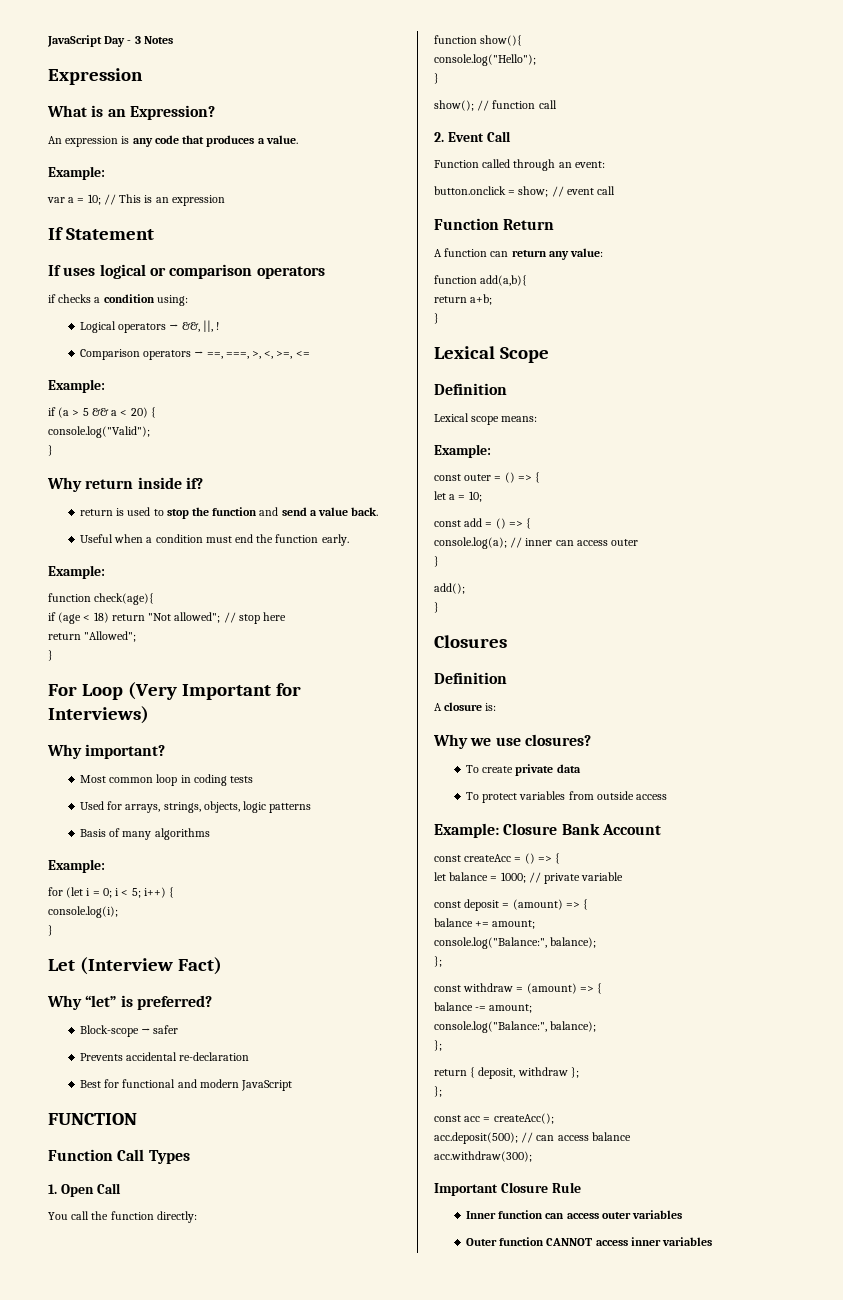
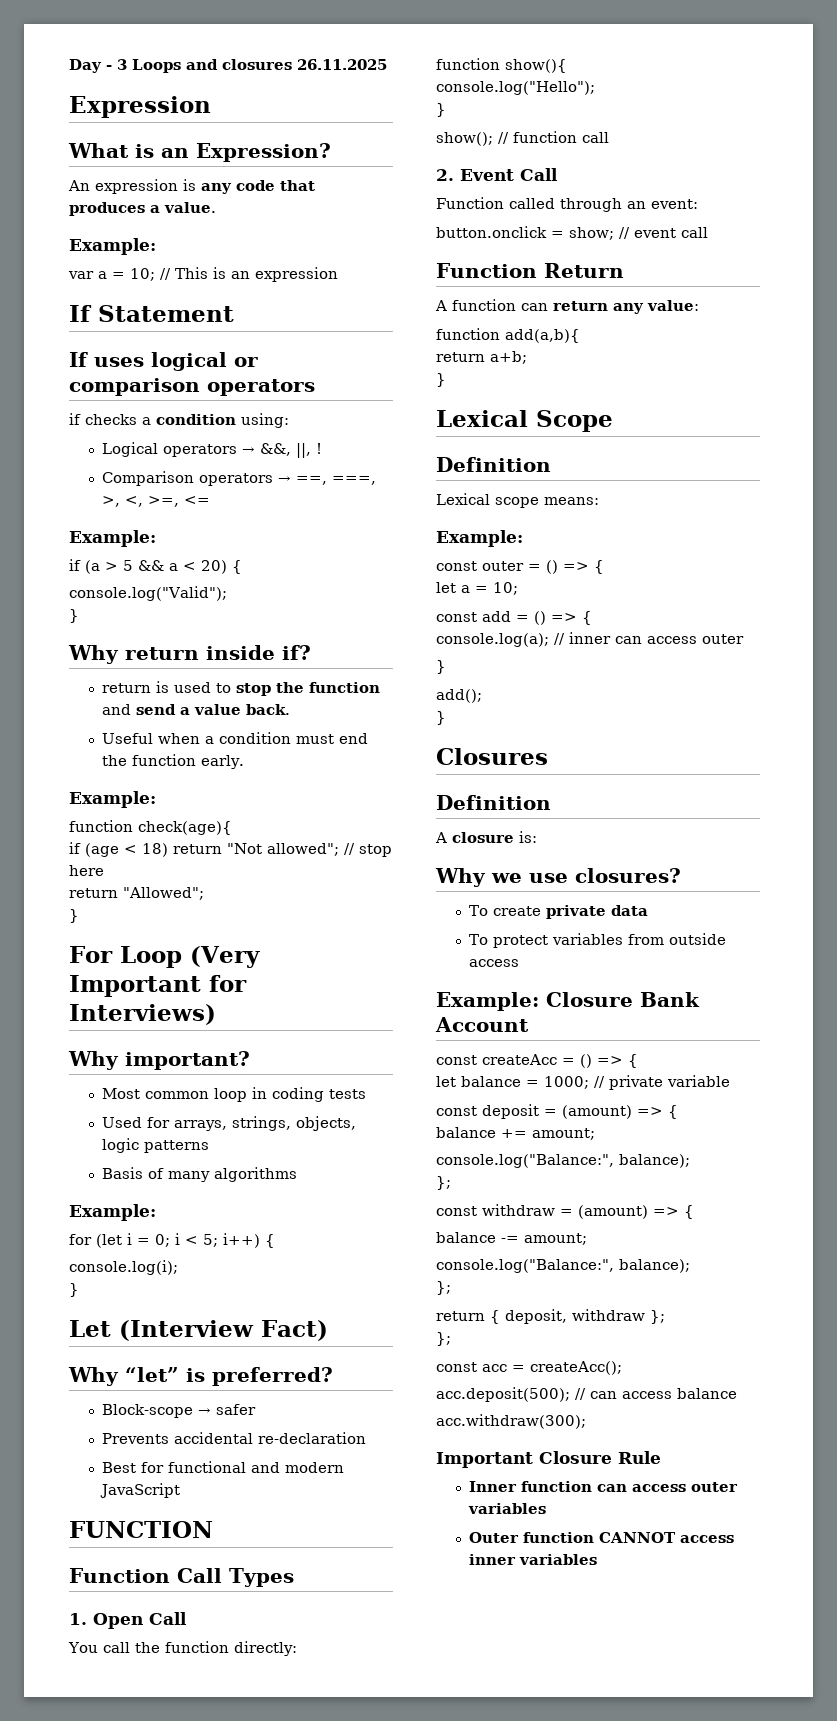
- JavaScript Day - 3 Notes
+ Day - 3 Loops and closures 26.11.2025

